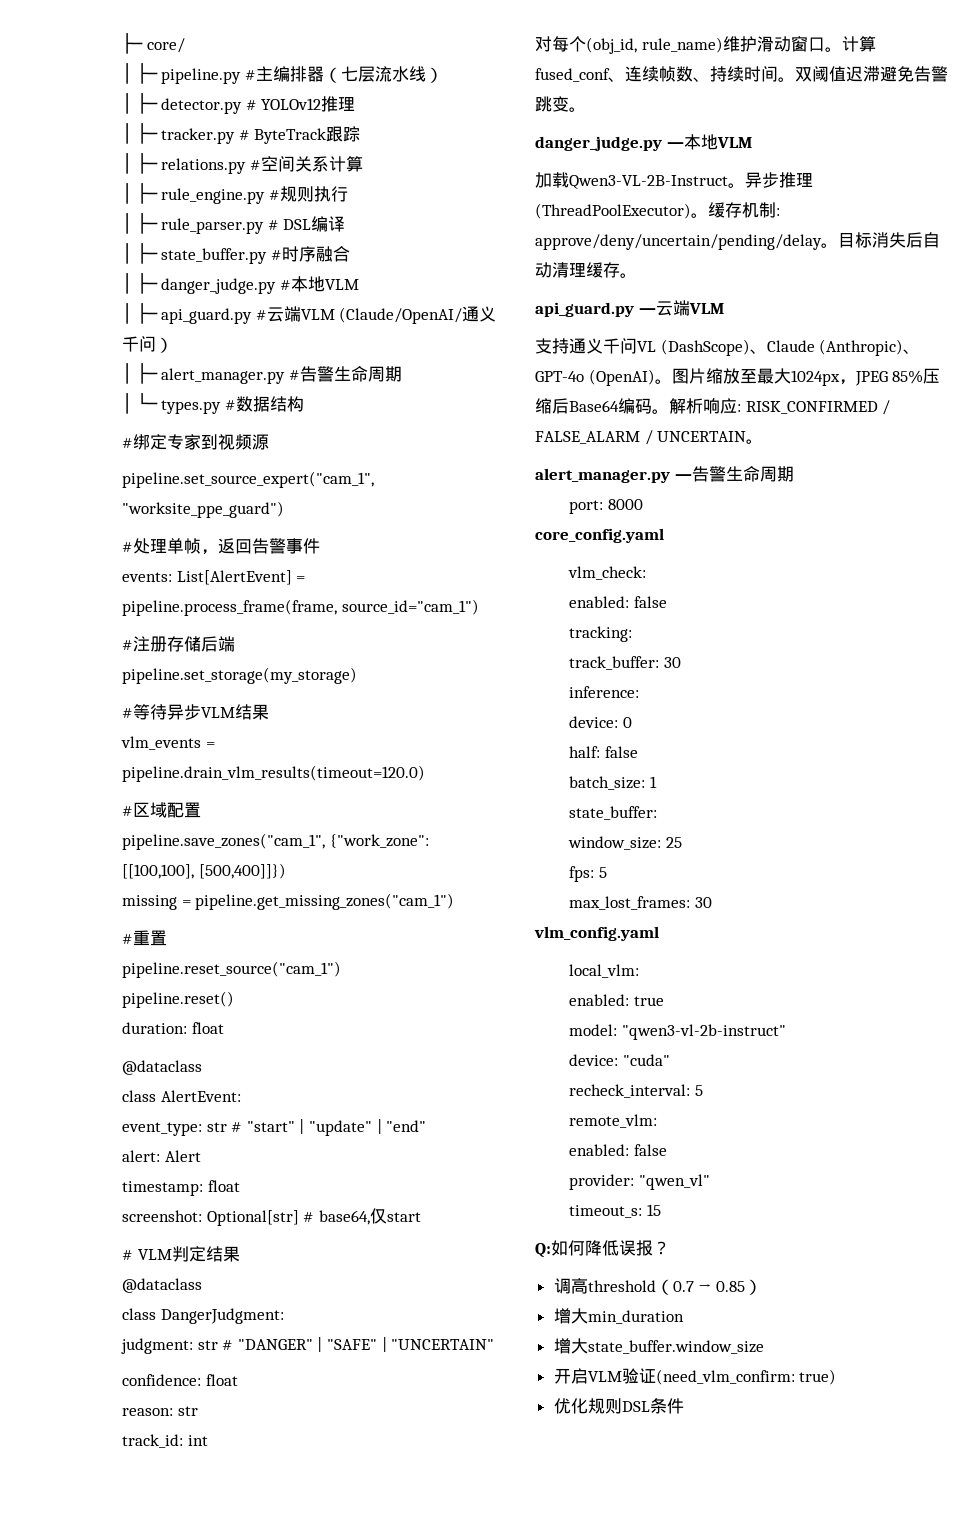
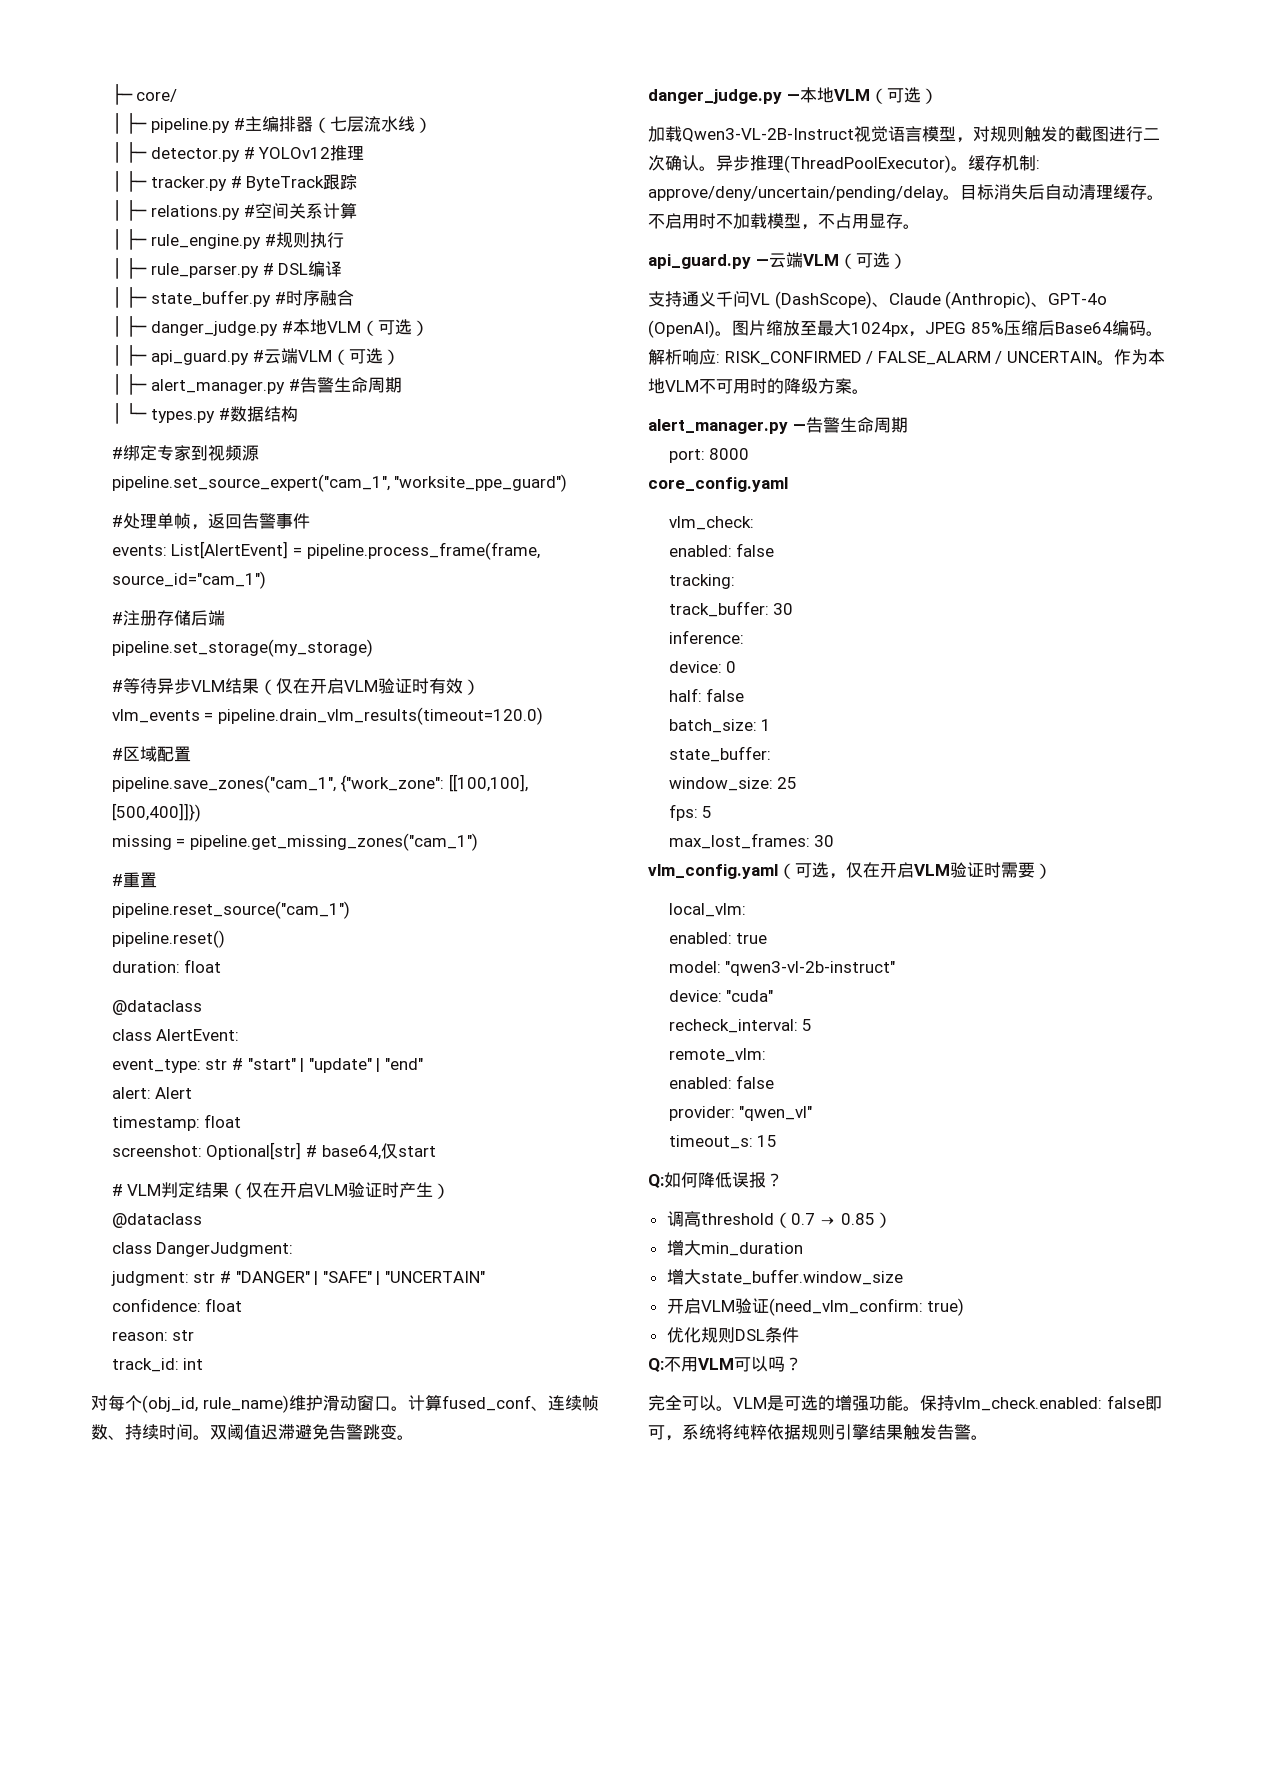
- │ ├─ danger_judge.py #本地VLM
+ │ ├─ danger_judge.py #本地VLM（可选）
- │ ├─ api_guard.py #云端VLM (Claude/OpenAI/通义千问）
+ │ ├─ api_guard.py #云端VLM（可选）
- #等待异步VLM结果
+ #等待异步VLM结果（仅在开启VLM验证时有效）
- # VLM判定结果
+ # VLM判定结果（仅在开启VLM验证时产生）
- danger_judge.py —本地VLM
+ danger_judge.py —本地VLM（可选）
- 加载Qwen3-VL-2B-Instruct。
+ 加载Qwen3-VL-2B-Instruct视觉语言模型，对规则触发的截图进行二次确认。
+ 不启用时不加载模型，不占用显存。
- api_guard.py —云端VLM
+ api_guard.py —云端VLM（可选）
+ 作为本地VLM不可用时的降级方案。
- vlm_config.yaml
+ vlm_config.yaml（可选，仅在开启VLM验证时需要）
+ Q:不用VLM可以吗？
+ 完全可以。VLM是可选的增强功能。保持vlm_check.enabled: false即可，系统将纯粹依据规则引擎结果触发告警。

